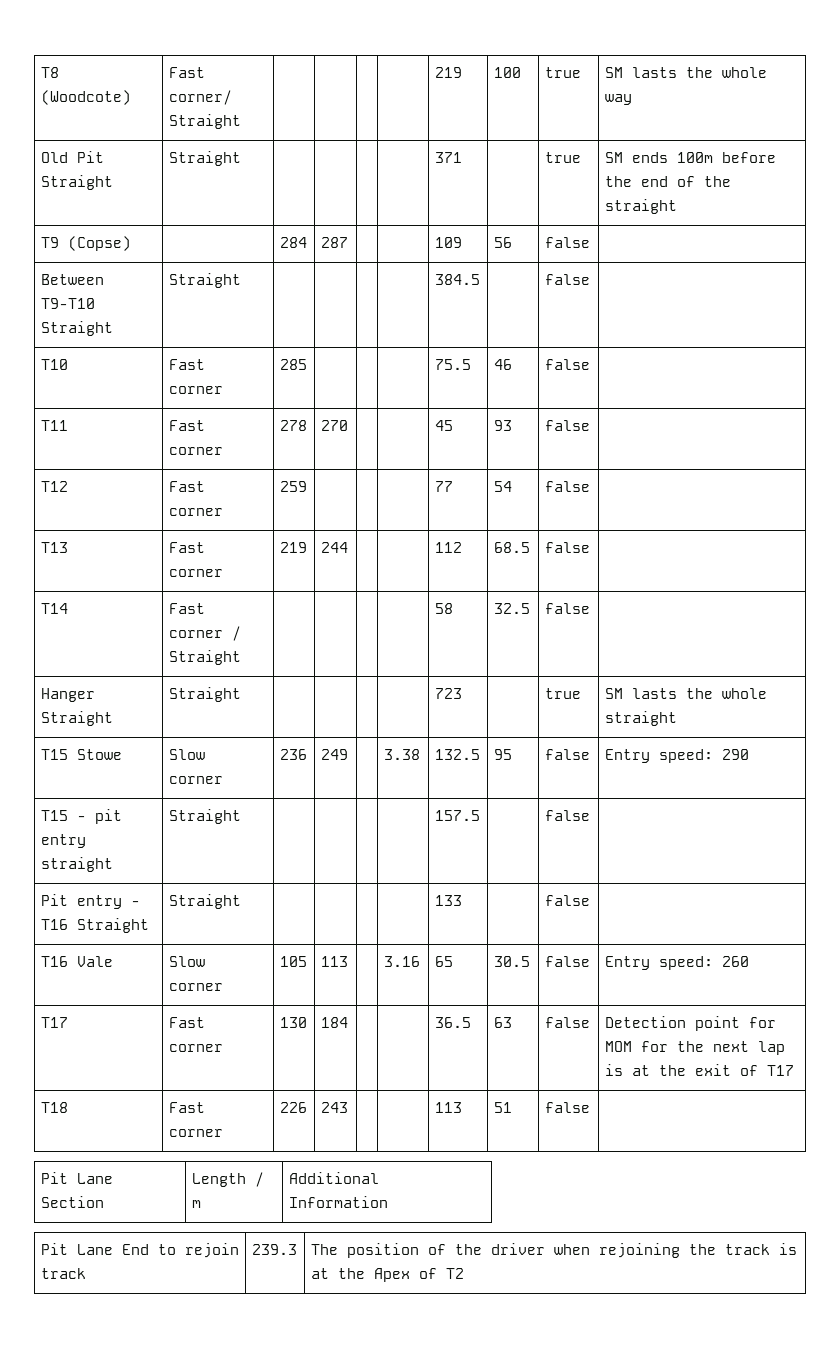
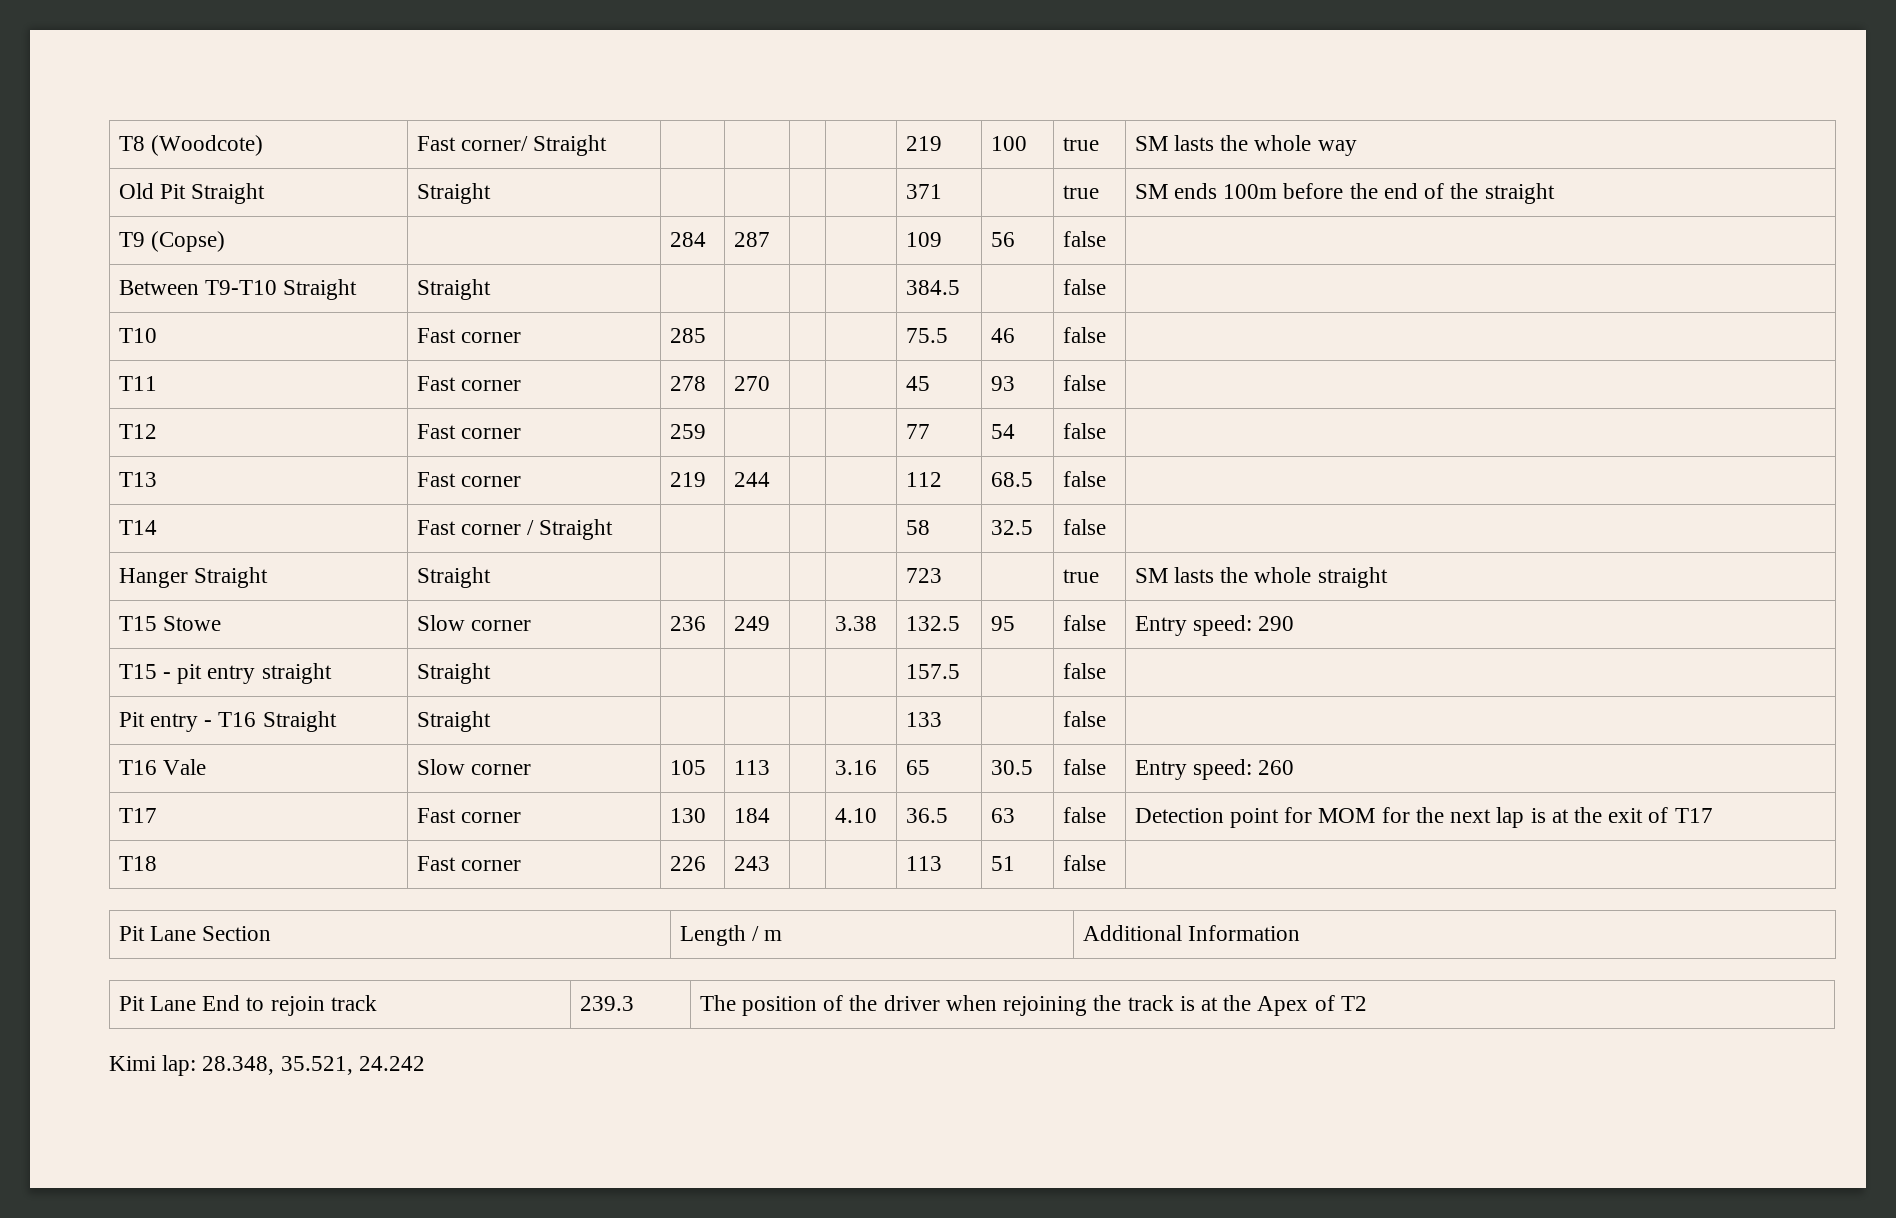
- T17 | Fast corner | 130 | 184 | | | 36.5 | 63 | false | Detection point for MOM for the next lap is at the exit of T17
+ T17 | Fast corner | 130 | 184 | | 4.10 | 36.5 | 63 | false | Detection point for MOM for the next lap is at the exit of T17
+ Kimi lap: 28.348, 35.521, 24.242

